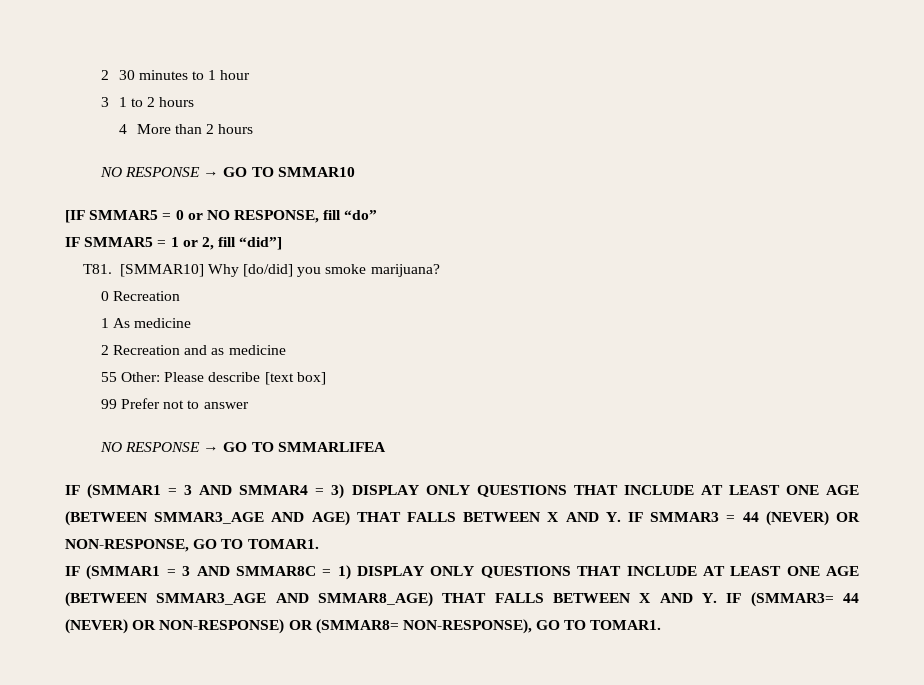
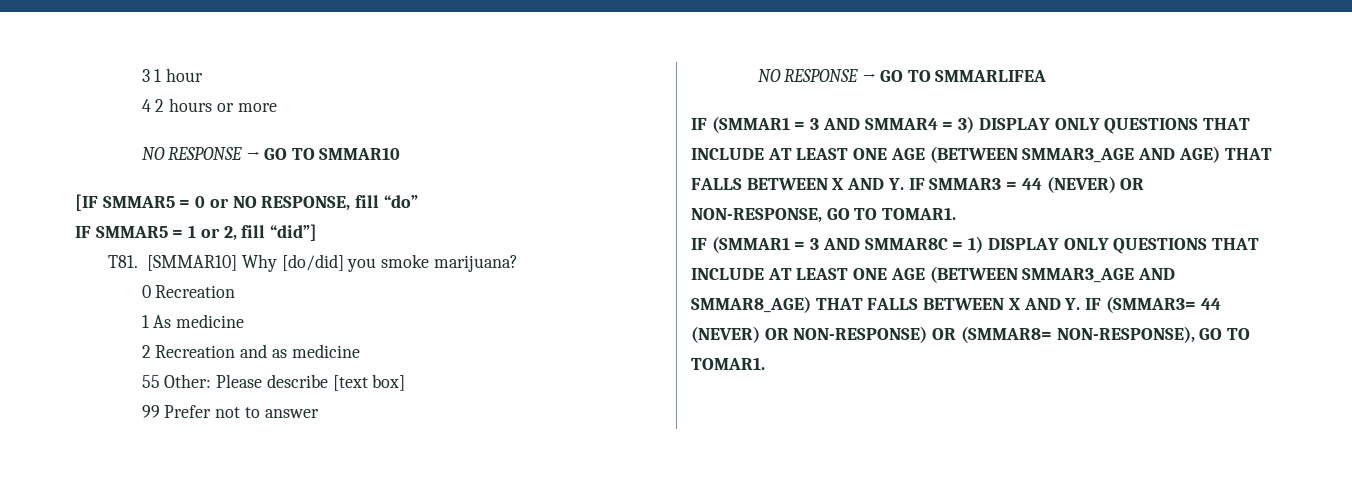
- 2 30 minutes to 1 hour
+ 3 1 hour
- 3 1 to 2 hours
- 4 More than 2 hours
+ 4 2 hours or more

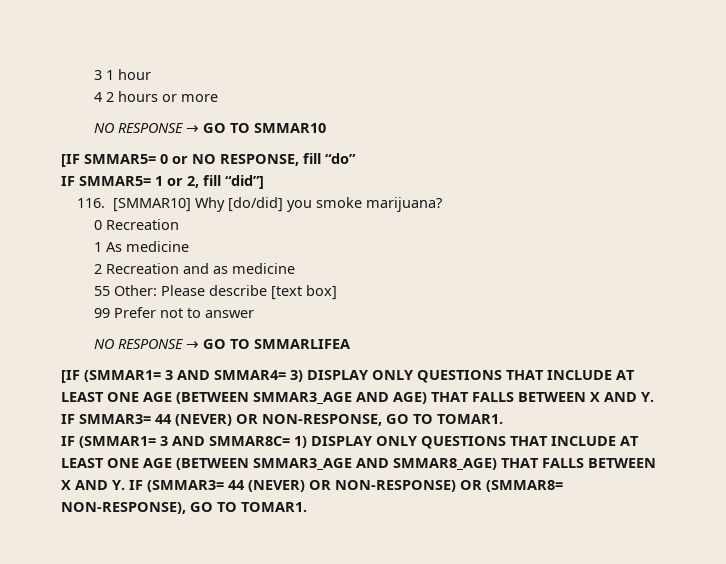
- [IF SMMAR5 = 0 or NO RESPONSE, fill “do”
+ [IF SMMAR5= 0 or NO RESPONSE, fill “do”
- IF SMMAR5 = 1 or 2, fill “did”]
+ IF SMMAR5= 1 or 2, fill “did”]
- T81. [SMMAR10] Why [do/did] you smoke marijuana?
+ 116. [SMMAR10] Why [do/did] you smoke marijuana?
- IF (SMMAR1 = 3 AND SMMAR4 = 3) DISPLAY ONLY QUESTIONS THAT INCLUDE AT LEAST ONE AGE (BETWEEN SMMAR3_AGE AND AGE) THAT FALLS BETWEEN X AND Y. IF SMMAR3 = 44 (NEVER) OR NON-RESPONSE, GO TO TOMAR1.
+ [IF (SMMAR1= 3 AND SMMAR4= 3) DISPLAY ONLY QUESTIONS THAT INCLUDE AT LEAST ONE AGE (BETWEEN SMMAR3_AGE AND AGE) THAT FALLS BETWEEN X AND Y. IF SMMAR3= 44 (NEVER) OR NON-RESPONSE, GO TO TOMAR1.
- IF (SMMAR1 = 3 AND SMMAR8C = 1) DISPLAY ONLY QUESTIONS THAT INCLUDE AT LEAST ONE AGE (BETWEEN SMMAR3_AGE AND SMMAR8_AGE) THAT FALLS BETWEEN X AND Y. IF (SMMAR3= 44 (NEVER) OR NON-RESPONSE) OR (SMMAR8= NON-RESPONSE), GO TO TOMAR1.
+ IF (SMMAR1= 3 AND SMMAR8C= 1) DISPLAY ONLY QUESTIONS THAT INCLUDE AT LEAST ONE AGE (BETWEEN SMMAR3_AGE AND SMMAR8_AGE) THAT FALLS BETWEEN X AND Y. IF (SMMAR3= 44 (NEVER) OR NON-RESPONSE) OR (SMMAR8= NON-RESPONSE), GO TO TOMAR1.

